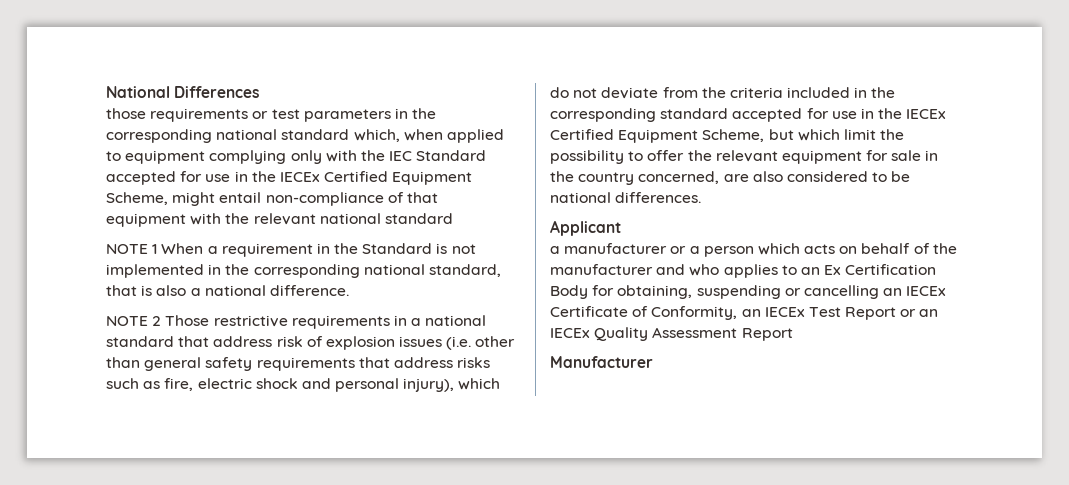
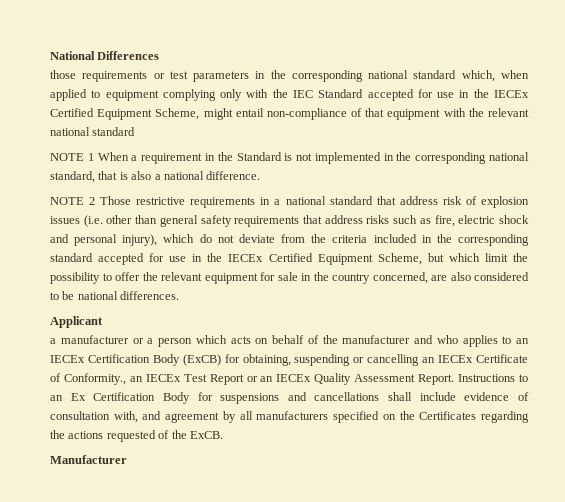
- a manufacturer or a person which acts on behalf of the manufacturer and who applies to an Ex Certification Body for obtaining, suspending or cancelling an IECEx Certificate of Conformity, an IECEx Test Report or an IECEx Quality Assessment Report
+ a manufacturer or a person which acts on behalf of the manufacturer and who applies to an IECEx Certification Body (ExCB) for obtaining, suspending or cancelling an IECEx Certificate of Conformity., an IECEx Test Report or an IECEx Quality Assessment Report. Instructions to an Ex Certification Body for suspensions and cancellations shall include evidence of consultation with, and agreement by all manufacturers specified on the Certificates regarding the actions requested of the ExCB.

